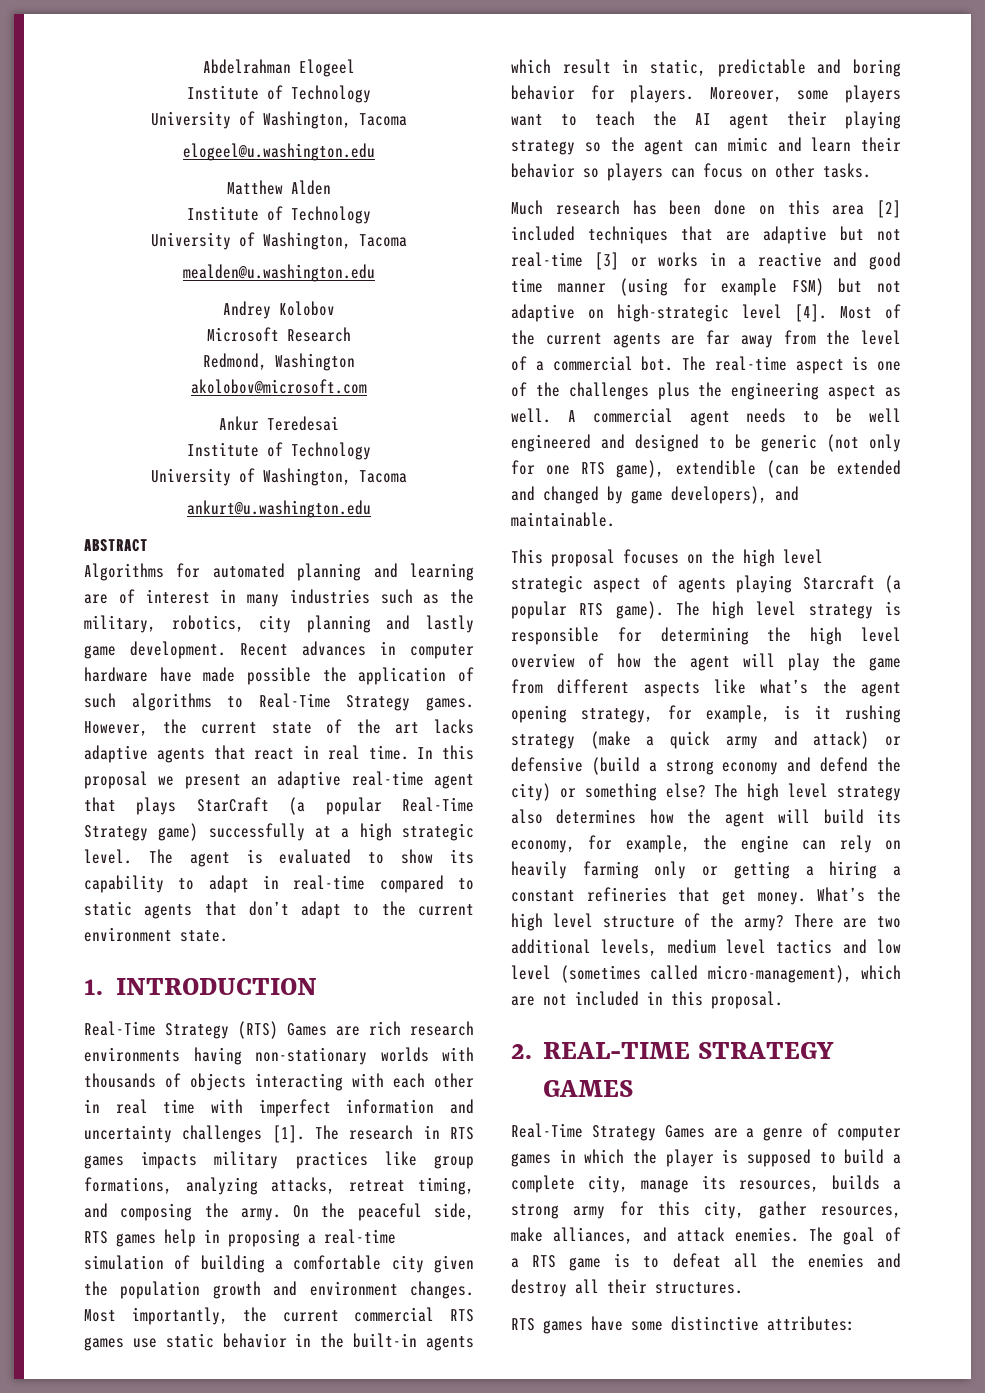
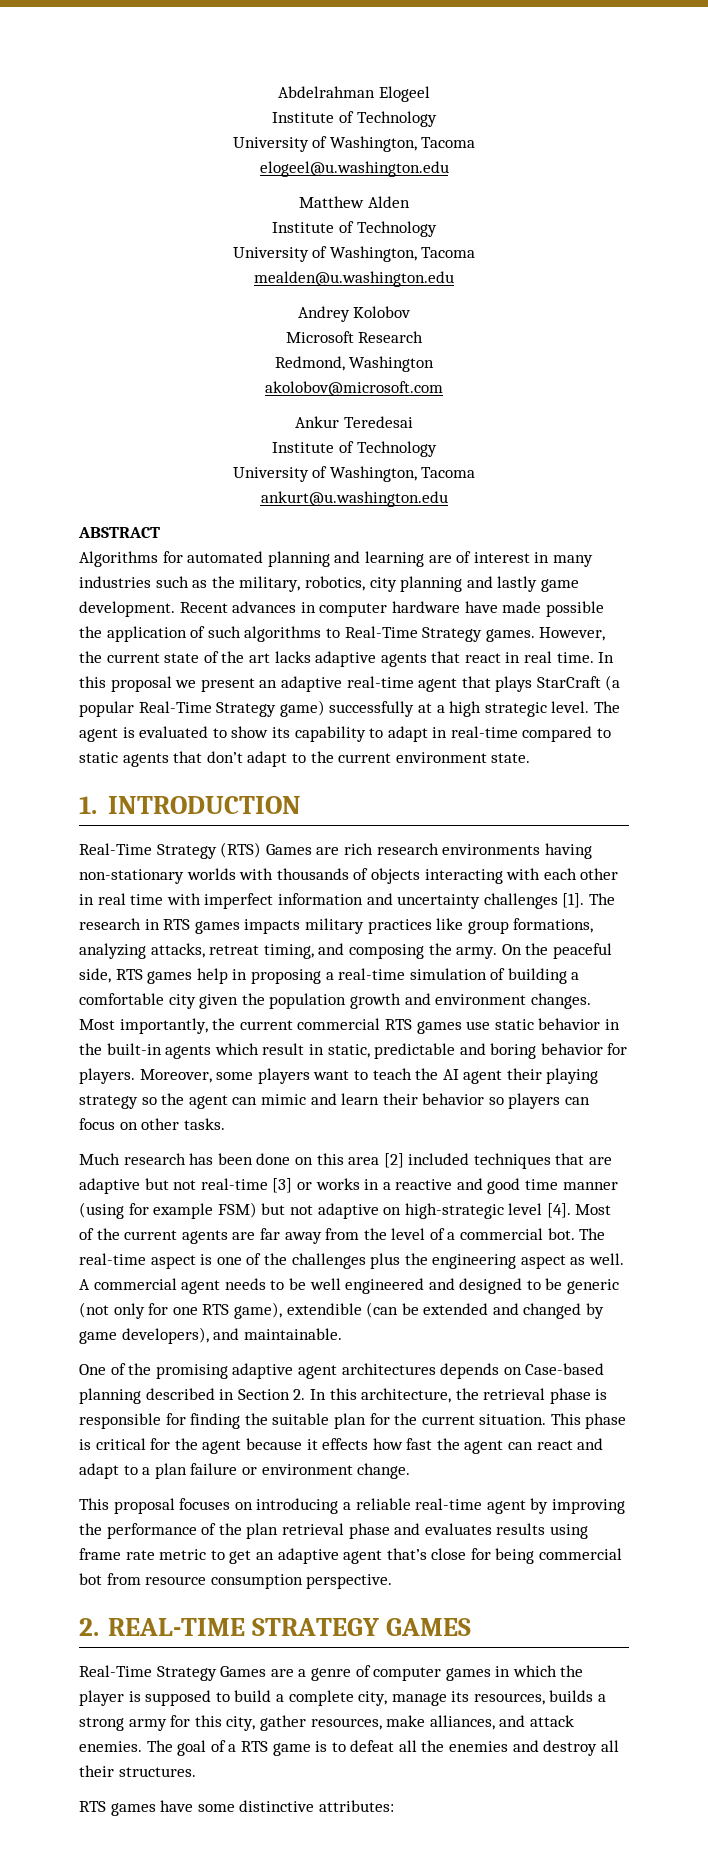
- This proposal focuses on the high level strategic aspect of agents playing Starcraft (a popular RTS game). The high level strategy is responsible for determining the high level overview of how the agent will play the game from different aspects like what’s the agent opening strategy, for example, is it rushing strategy (make a quick army and attack) or defensive (build a strong economy and defend the city) or something else? The high level strategy also determines how the agent will build its economy, for example, the engine can rely on heavily farming only or getting a hiring a constant refineries that get money. What’s the high level structure of the army? There are two additional levels, medium level tactics and low level (sometimes called micro-management), which are not included in this proposal.
+ One of the promising adaptive agent architectures depends on Case-based planning described in Section 2. In this architecture, the retrieval phase is responsible for finding the suitable plan for the current situation. This phase is critical for the agent because it effects how fast the agent can react and adapt to a plan failure or environment change.
+ This proposal focuses on introducing a reliable real-time agent by improving the performance of the plan retrieval phase and evaluates results using frame rate metric to get an adaptive agent that’s close for being commercial bot from resource consumption perspective.

